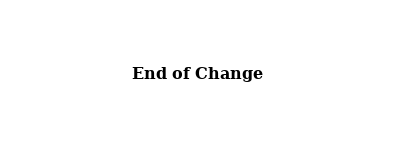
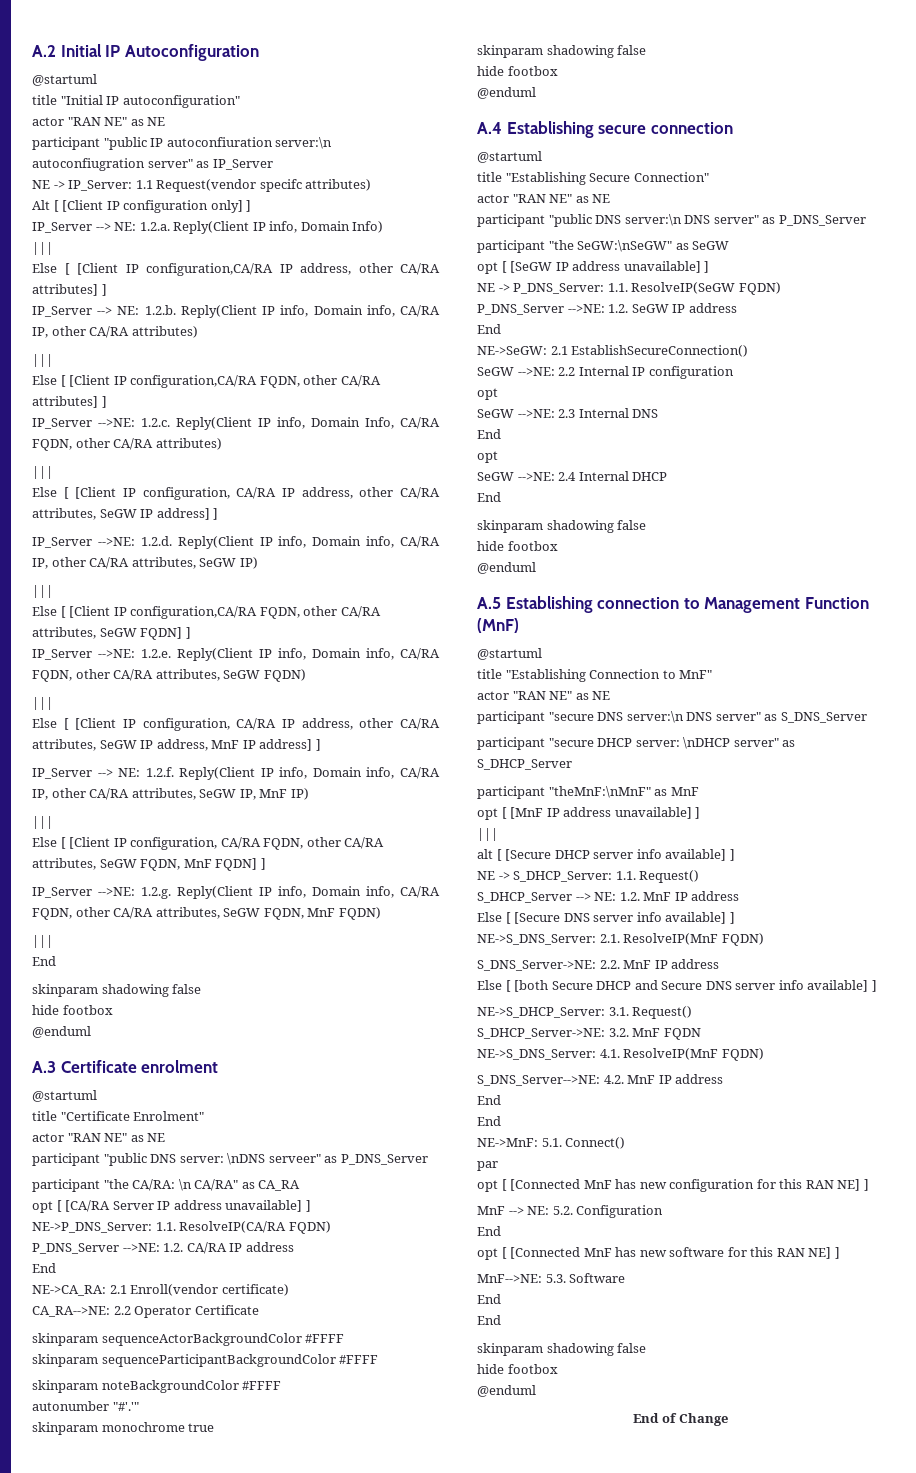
+ A.2 Initial IP Autoconfiguration
+ @startuml
+ title "Initial IP autoconfiguration"
+ actor "RAN NE" as NE
+ participant "public IP autoconfiuration server:\n autoconfiugration server" as IP_Server
+ NE -> IP_Server: 1.1 Request(vendor specifc attributes)
+ Alt [ [Client IP configuration only] ]
+ IP_Server --> NE: 1.2.a. Reply(Client IP info, Domain Info)
+ |||
+ Else [ [Client IP configuration,CA/RA IP address, other CA/RA attributes] ]
+ IP_Server --> NE: 1.2.b. Reply(Client IP info, Domain info, CA/RA IP, other CA/RA attributes)
+ |||
+ Else [ [Client IP configuration,CA/RA FQDN, other CA/RA attributes] ]
+ IP_Server -->NE: 1.2.c. Reply(Client IP info, Domain Info, CA/RA FQDN, other CA/RA attributes)
+ |||
+ Else [ [Client IP configuration, CA/RA IP address, other CA/RA attributes, SeGW IP address] ]
+ IP_Server -->NE: 1.2.d. Reply(Client IP info, Domain info, CA/RA IP, other CA/RA attributes, SeGW IP)
+ |||
+ Else [ [Client IP configuration,CA/RA FQDN, other CA/RA attributes, SeGW FQDN] ]
+ IP_Server -->NE: 1.2.e. Reply(Client IP info, Domain info, CA/RA FQDN, other CA/RA attributes, SeGW FQDN)
+ |||
+ Else [ [Client IP configuration, CA/RA IP address, other CA/RA attributes, SeGW IP address, MnF IP address] ]
+ IP_Server --> NE: 1.2.f. Reply(Client IP info, Domain info, CA/RA IP, other CA/RA attributes, SeGW IP, MnF IP)
+ |||
+ Else [ [Client IP configuration, CA/RA FQDN, other CA/RA attributes, SeGW FQDN, MnF FQDN] ]
+ IP_Server -->NE: 1.2.g. Reply(Client IP info, Domain info, CA/RA FQDN, other CA/RA attributes, SeGW FQDN, MnF FQDN)
+ |||
+ End
+ skinparam shadowing false
+ hide footbox
+ @enduml
+ A.3 Certificate enrolment
+ @startuml
+ title "Certificate Enrolment"
+ actor "RAN NE" as NE
+ participant "public DNS server: \nDNS serveer" as P_DNS_Server
+ participant "the CA/RA: \n CA/RA" as CA_RA
+ opt [ [CA/RA Server IP address unavailable] ]
+ NE->P_DNS_Server: 1.1. ResolveIP(CA/RA FQDN)
+ P_DNS_Server -->NE: 1.2. CA/RA IP address
+ End
+ NE->CA_RA: 2.1 Enroll(vendor certificate)
+ CA_RA-->NE: 2.2 Operator Certificate
+ skinparam sequenceActorBackgroundColor #FFFF
+ skinparam sequenceParticipantBackgroundColor #FFFF
+ skinparam noteBackgroundColor #FFFF
+ autonumber "#'.'"
+ skinparam monochrome true
+ skinparam shadowing false
+ hide footbox
+ @enduml
+ A.4 Establishing secure connection
+ @startuml
+ title "Establishing Secure Connection"
+ actor "RAN NE" as NE
+ participant "public DNS server:\n DNS server" as P_DNS_Server
+ participant "the SeGW:\nSeGW" as SeGW
+ opt [ [SeGW IP address unavailable] ]
+ NE -> P_DNS_Server: 1.1. ResolveIP(SeGW FQDN)
+ P_DNS_Server -->NE: 1.2. SeGW IP address
+ End
+ NE->SeGW: 2.1 EstablishSecureConnection()
+ SeGW -->NE: 2.2 Internal IP configuration
+ opt
+ SeGW -->NE: 2.3 Internal DNS
+ End
+ opt
+ SeGW -->NE: 2.4 Internal DHCP
+ End
+ skinparam shadowing false
+ hide footbox
+ @enduml
+ A.5 Establishing connection to Management Function (MnF)
+ @startuml
+ title "Establishing Connection to MnF"
+ actor "RAN NE" as NE
+ participant "secure DNS server:\n DNS server" as S_DNS_Server
+ participant "secure DHCP server: \nDHCP server" as S_DHCP_Server
+ participant "theMnF:\nMnF" as MnF
+ opt [ [MnF IP address unavailable] ]
+ |||
+ alt [ [Secure DHCP server info available] ]
+ NE -> S_DHCP_Server: 1.1. Request()
+ S_DHCP_Server --> NE: 1.2. MnF IP address
+ Else [ [Secure DNS server info available] ]
+ NE->S_DNS_Server: 2.1. ResolveIP(MnF FQDN)
+ S_DNS_Server->NE: 2.2. MnF IP address
+ Else [ [both Secure DHCP and Secure DNS server info available] ]
+ NE->S_DHCP_Server: 3.1. Request()
+ S_DHCP_Server->NE: 3.2. MnF FQDN
+ NE->S_DNS_Server: 4.1. ResolveIP(MnF FQDN)
+ S_DNS_Server-->NE: 4.2. MnF IP address
+ End
+ End
+ NE->MnF: 5.1. Connect()
+ par
+ opt [ [Connected MnF has new configuration for this RAN NE] ]
+ MnF --> NE: 5.2. Configuration
+ End
+ opt [ [Connected MnF has new software for this RAN NE] ]
+ MnF-->NE: 5.3. Software
+ End
+ End
+ skinparam shadowing false
+ hide footbox
+ @enduml

